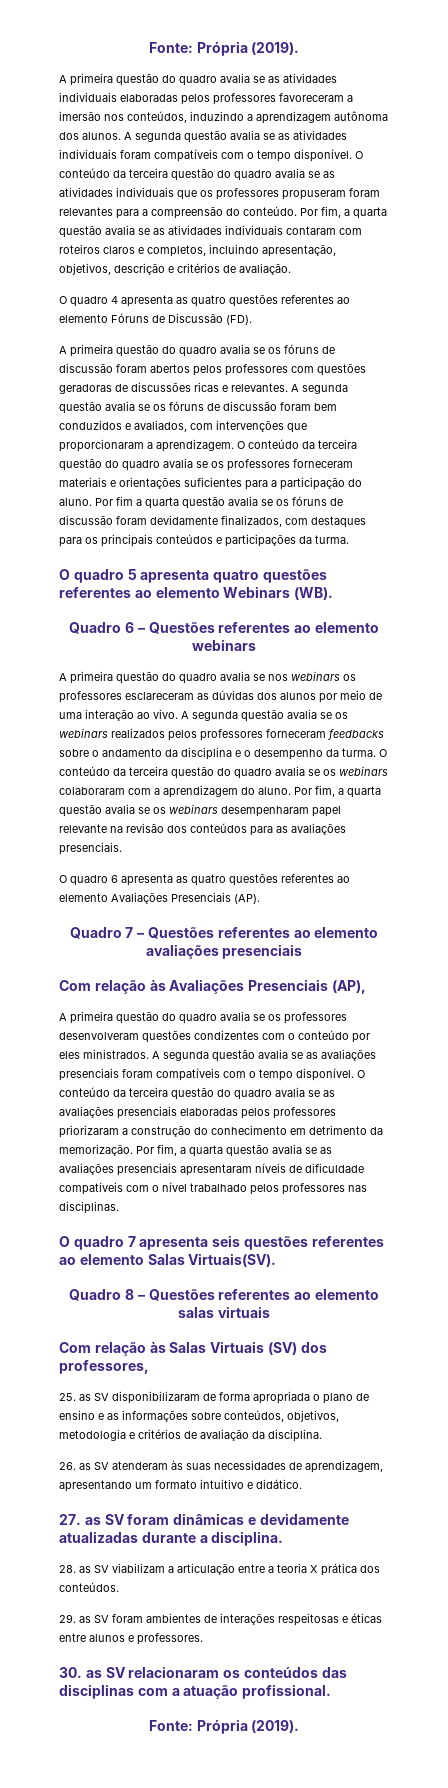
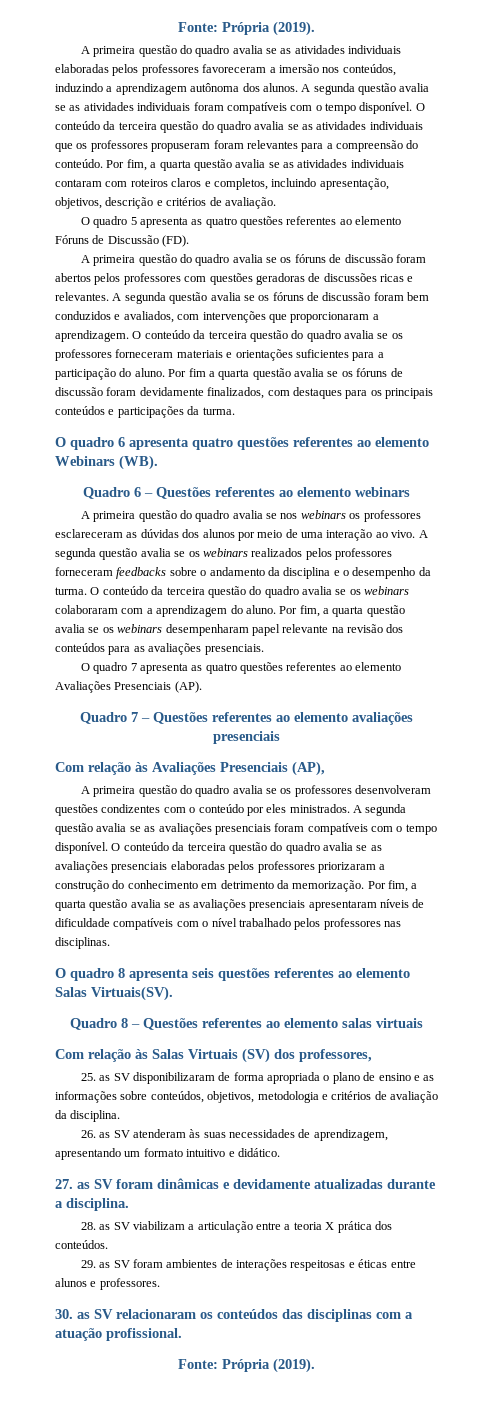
- O quadro 4 apresenta as quatro questões referentes ao elemento Fóruns de Discussão (FD).
+ O quadro 5 apresenta as quatro questões referentes ao elemento Fóruns de Discussão (FD).
- O quadro 5 apresenta quatro questões referentes ao elemento Webinars (WB).
+ O quadro 6 apresenta quatro questões referentes ao elemento Webinars (WB).
- O quadro 6 apresenta as quatro questões referentes ao elemento Avaliações Presenciais (AP).
+ O quadro 7 apresenta as quatro questões referentes ao elemento Avaliações Presenciais (AP).
- O quadro 7 apresenta seis questões referentes ao elemento Salas Virtuais(SV).
+ O quadro 8 apresenta seis questões referentes ao elemento Salas Virtuais(SV).

